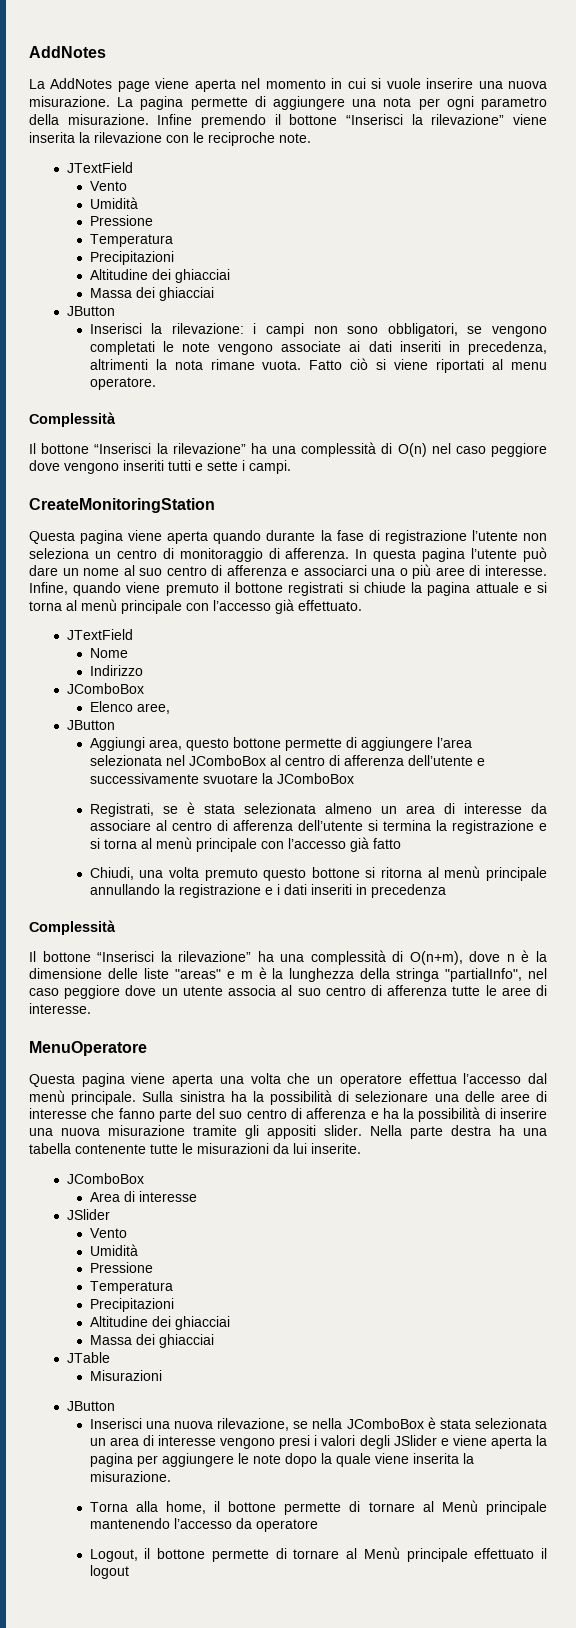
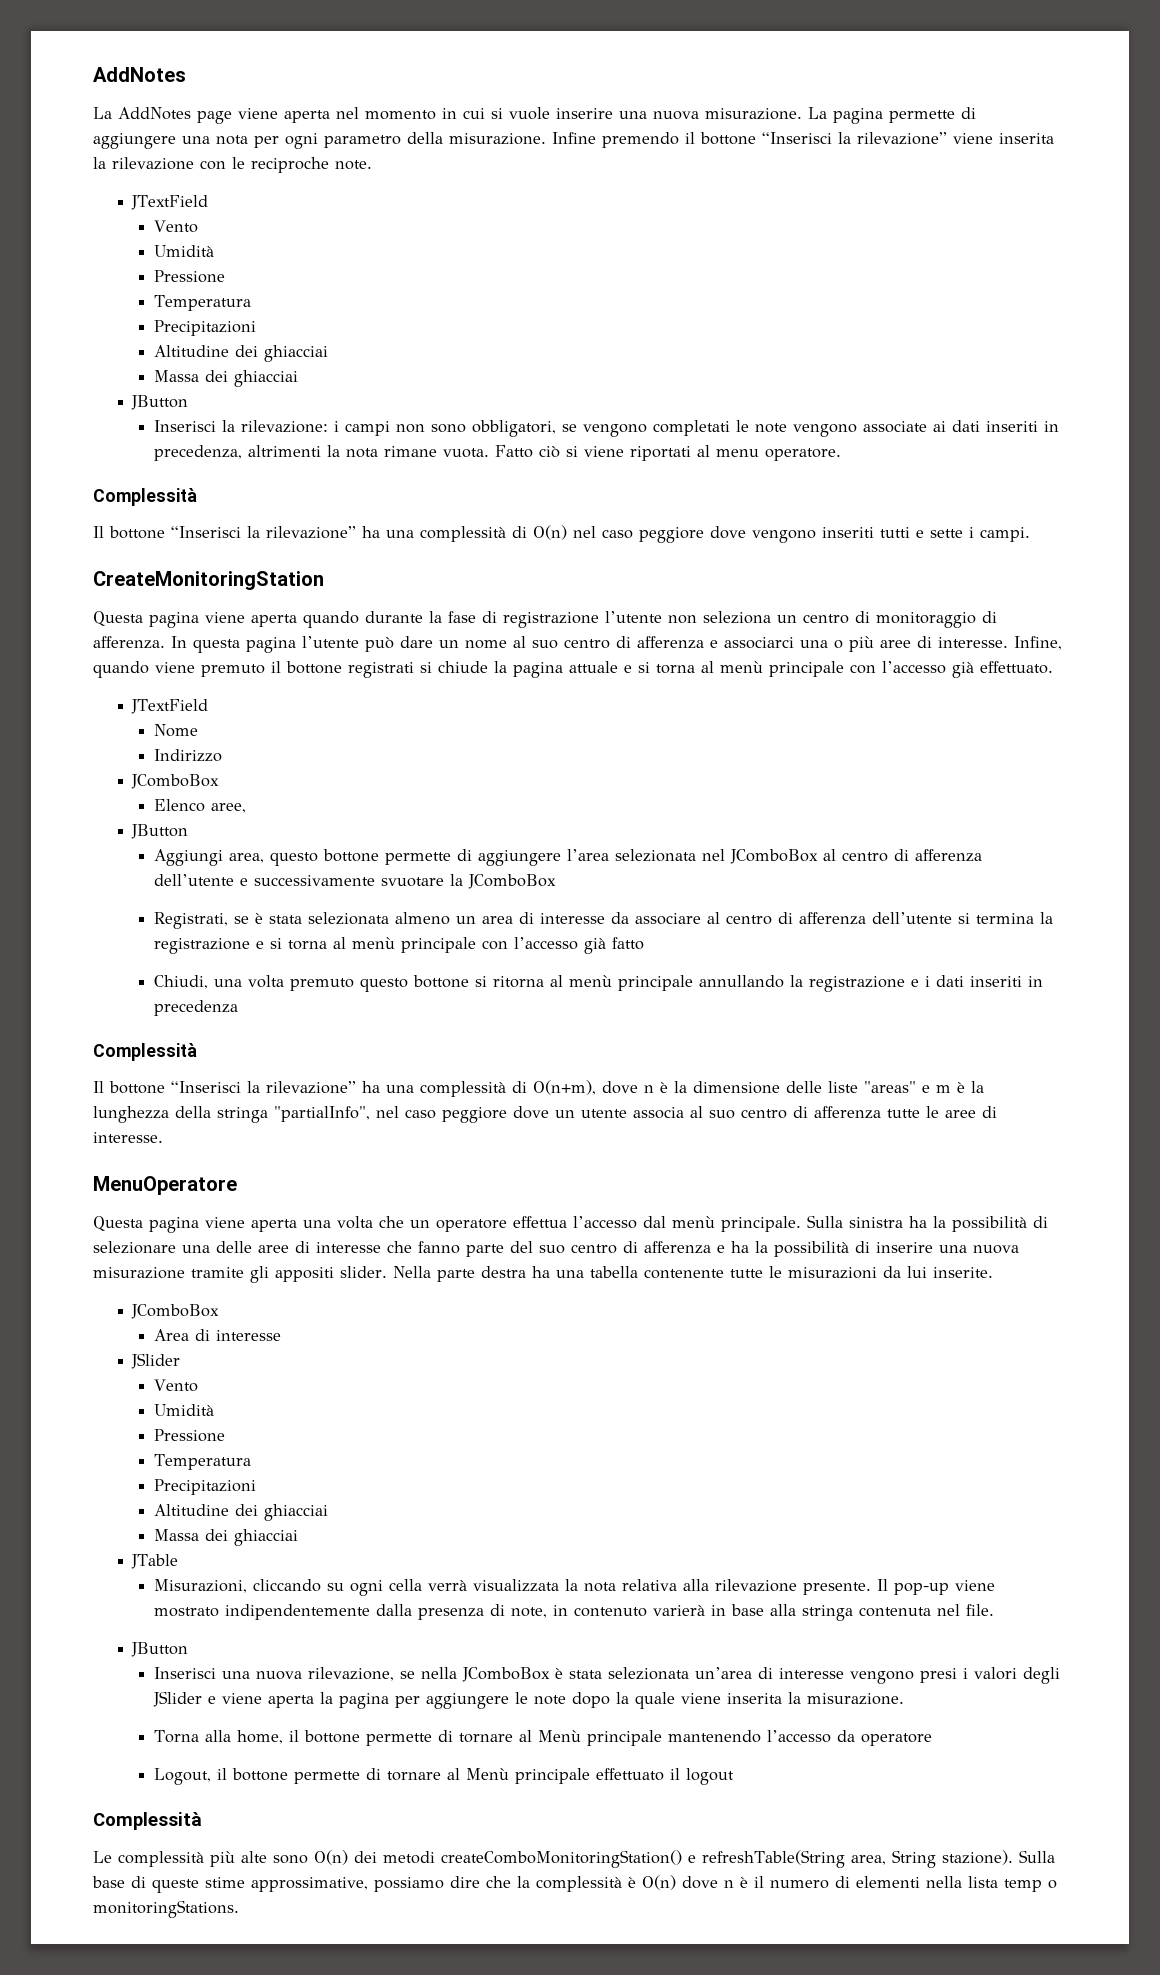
- Misurazioni
+ Misurazioni, cliccando su ogni cella verrà visualizzata la nota relativa alla rilevazione presente. Il pop-up viene mostrato indipendentemente dalla presenza di note, in contenuto varierà in base alla stringa contenuta nel file.
- Inserisci una nuova rilevazione, se nella JComboBox è stata selezionata un area di interesse vengono presi i valori degli JSlider e viene aperta la pagina per aggiungere le note dopo la quale viene inserita la misurazione.
+ Inserisci una nuova rilevazione, se nella JComboBox è stata selezionata un’area di interesse vengono presi i valori degli JSlider e viene aperta la pagina per aggiungere le note dopo la quale viene inserita la misurazione.
  Logout, il bottone permette di tornare al Menù principale effettuato il logout
+ Complessità
+ Le complessità più alte sono O(n) dei metodi createComboMonitoringStation() e refreshTable(String area, String stazione). Sulla base di queste stime approssimative, possiamo dire che la complessità è O(n) dove n è il numero di elementi nella lista temp o monitoringStations.

